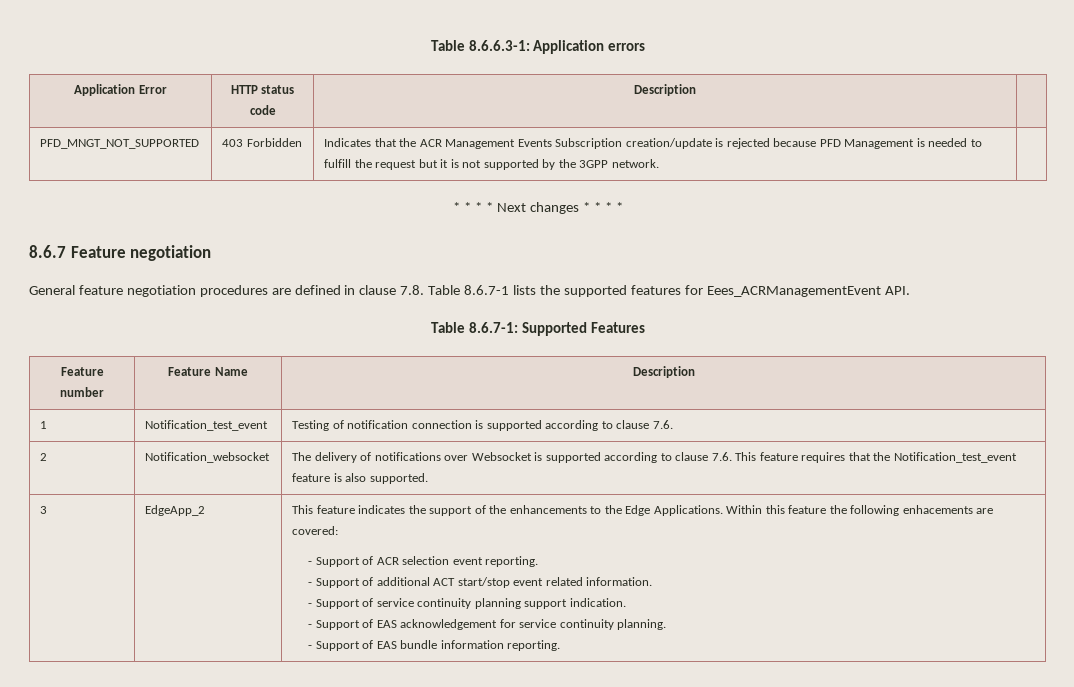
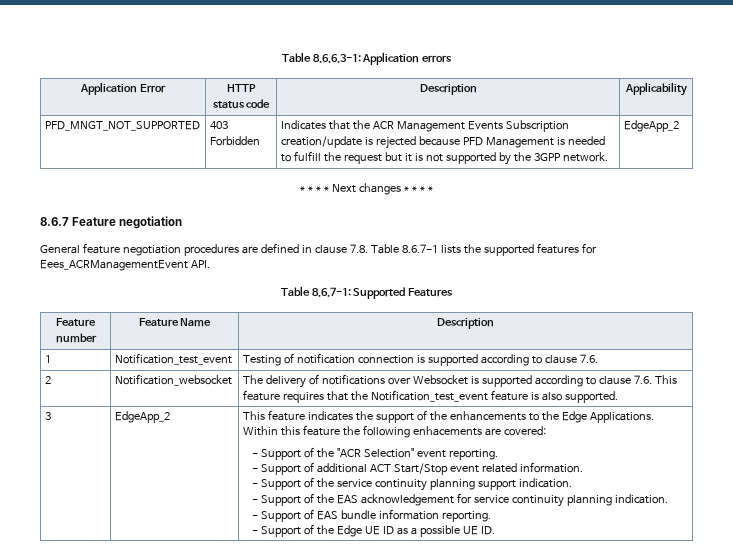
- Application Error | HTTP status code | Description |
+ Application Error | HTTP status code | Description | Applicability
- PFD_MNGT_NOT_SUPPORTED | 403 Forbidden | Indicates that the ACR Management Events Subscription creation/update is rejected because PFD Management is needed to fulfill the request but it is not supported by the 3GPP network. |
+ PFD_MNGT_NOT_SUPPORTED | 403 Forbidden | Indicates that the ACR Management Events Subscription creation/update is rejected because PFD Management is needed to fulfill the request but it is not supported by the 3GPP network. | EdgeApp_2
- - Support of ACR selection event reporting.
+ - Support of the "ACR Selection" event reporting.
- - Support of additional ACT start/stop event related information.
+ - Support of additional ACT Start/Stop event related information.
- - Support of service continuity planning support indication.
+ - Support of the service continuity planning support indication.
- - Support of EAS acknowledgement for service continuity planning.
+ - Support of the EAS acknowledgement for service continuity planning indication.
+ - Support of the Edge UE ID as a possible UE ID.

